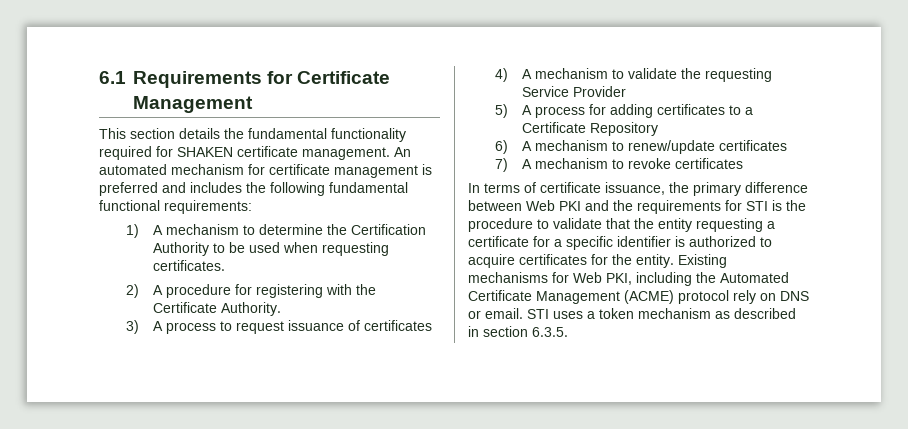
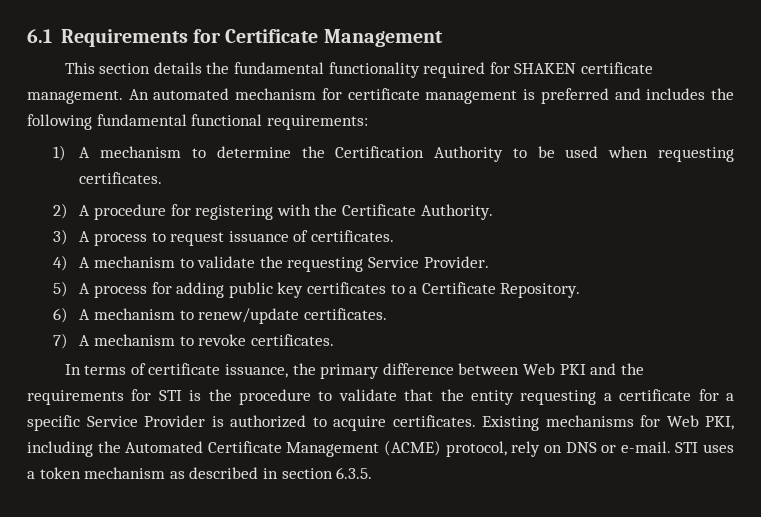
- 3) A process to request issuance of certificates
+ 3) A process to request issuance of certificates.
- 4) A mechanism to validate the requesting Service Provider
+ 4) A mechanism to validate the requesting Service Provider.
- 5) A process for adding certificates to a Certificate Repository
+ 5) A process for adding public key certificates to a Certificate Repository.
- 6) A mechanism to renew/update certificates
+ 6) A mechanism to renew/update certificates.
- 7) A mechanism to revoke certificates
+ 7) A mechanism to revoke certificates.
- In terms of certificate issuance, the primary difference between Web PKI and the requirements for STI is the procedure to validate that the entity requesting a certificate for a specific identifier is authorized to acquire certificates for the entity.
+ In terms of certificate issuance, the primary difference between Web PKI and the requirements for STI is the procedure to validate that the entity requesting a certificate for a specific Service Provider is authorized to acquire certificates.
- Existing mechanisms for Web PKI, including the Automated Certificate Management (ACME) protocol rely on DNS or email.
+ Existing mechanisms for Web PKI, including the Automated Certificate Management (ACME) protocol, rely on DNS or e-mail.

